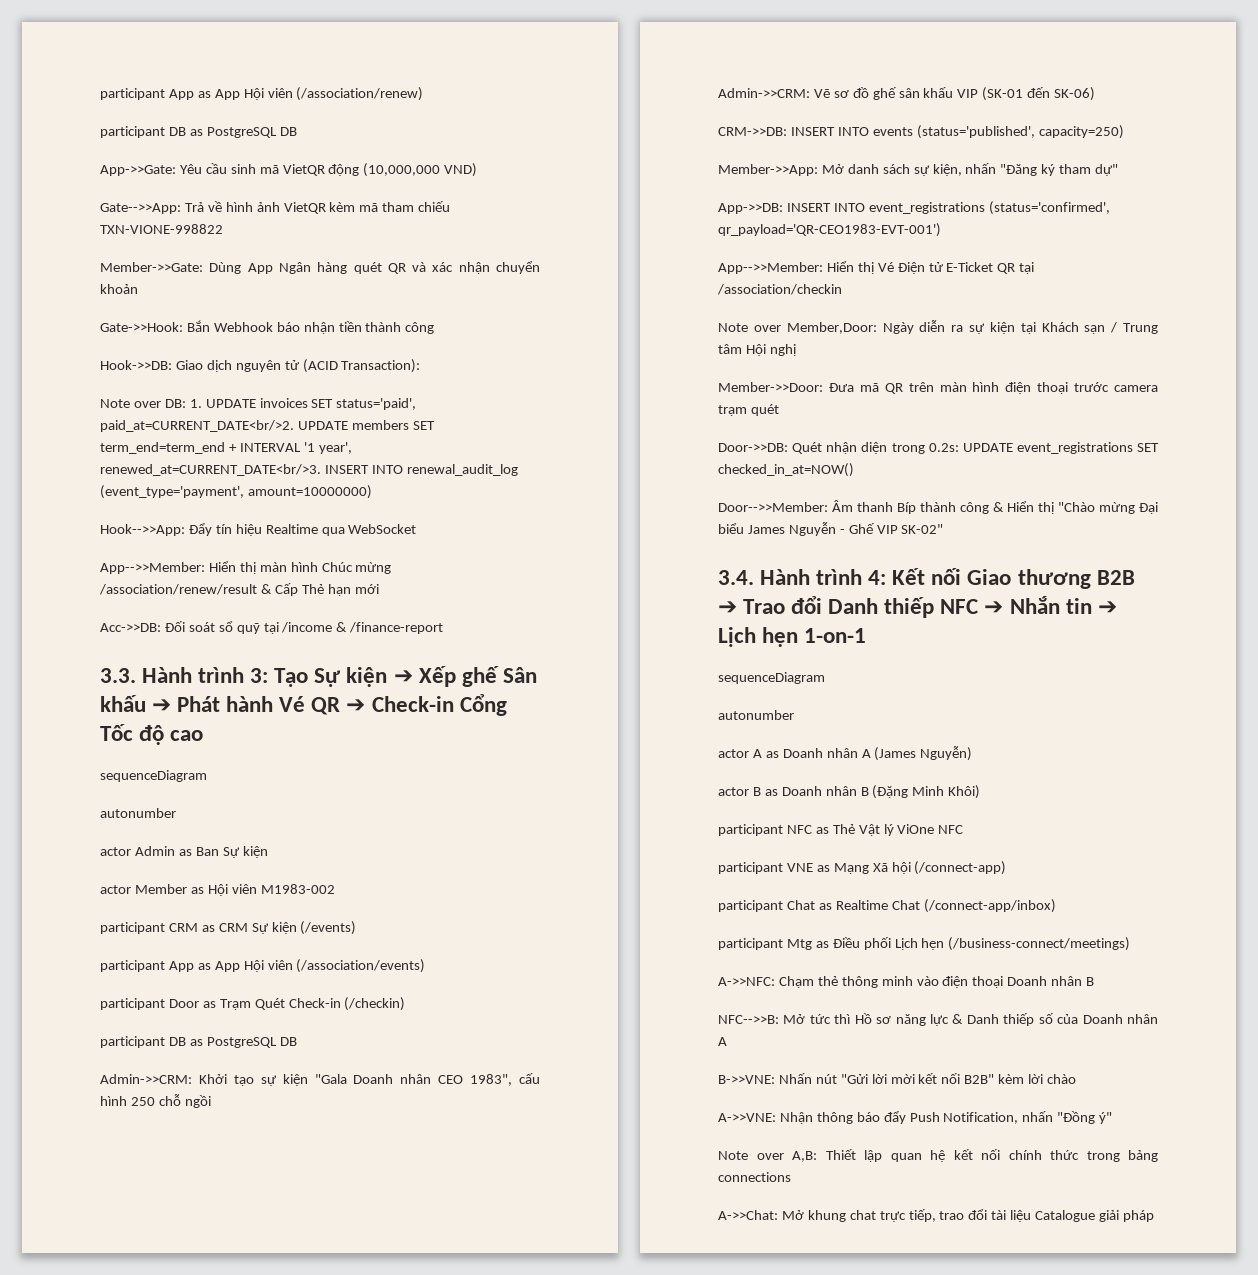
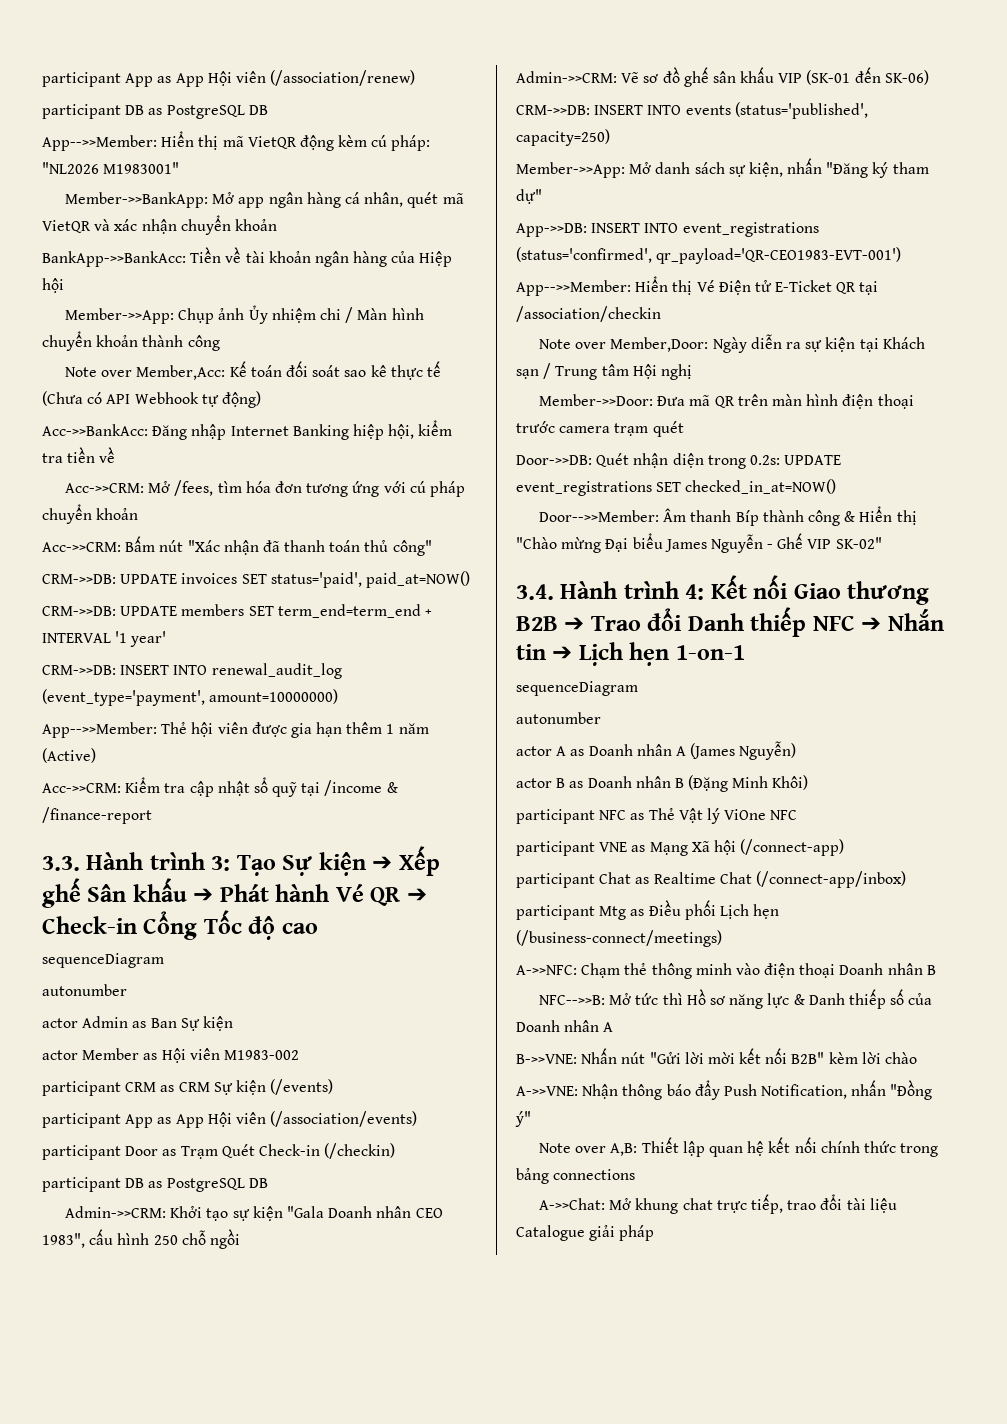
- App->>Gate: Yêu cầu sinh mã VietQR động (10,000,000 VND)
- Gate-->>App: Trả về hình ảnh VietQR kèm mã tham chiếu TXN-VIONE-998822
- Member->>Gate: Dùng App Ngân hàng quét QR và xác nhận chuyển khoản
+ App-->>Member: Hiển thị mã VietQR động kèm cú pháp: "NL2026 M1983001"
+ Member->>BankApp: Mở app ngân hàng cá nhân, quét mã VietQR và xác nhận chuyển khoản
- Gate->>Hook: Bắn Webhook báo nhận tiền thành công
- Hook->>DB: Giao dịch nguyên tử (ACID Transaction):
- Note over DB: 1. UPDATE invoices SET status='paid', paid_at=CURRENT_DATE<br/>2. UPDATE members SET term_end=term_end + INTERVAL '1 year', renewed_at=CURRENT_DATE<br/>3. INSERT INTO renewal_audit_log (event_type='payment', amount=10000000)
+ BankApp->>BankAcc: Tiền về tài khoản ngân hàng của Hiệp hội
+ Member->>App: Chụp ảnh Ủy nhiệm chi / Màn hình chuyển khoản thành công
+ Note over Member,Acc: Kế toán đối soát sao kê thực tế (Chưa có API Webhook tự động)
+ Acc->>BankAcc: Đăng nhập Internet Banking hiệp hội, kiểm tra tiền về
+ Acc->>CRM: Mở /fees, tìm hóa đơn tương ứng với cú pháp chuyển khoản
+ Acc->>CRM: Bấm nút "Xác nhận đã thanh toán thủ công"
+ CRM->>DB: UPDATE invoices SET status='paid', paid_at=NOW()
+ CRM->>DB: UPDATE members SET term_end=term_end + INTERVAL '1 year'
+ CRM->>DB: INSERT INTO renewal_audit_log (event_type='payment', amount=10000000)
- Hook-->>App: Đẩy tín hiệu Realtime qua WebSocket
- App-->>Member: Hiển thị màn hình Chúc mừng /association/renew/result & Cấp Thẻ hạn mới
- Acc->>DB: Đối soát sổ quỹ tại /income & /finance-report
+ App-->>Member: Thẻ hội viên được gia hạn thêm 1 năm (Active)
+ Acc->>CRM: Kiểm tra cập nhật sổ quỹ tại /income & /finance-report

